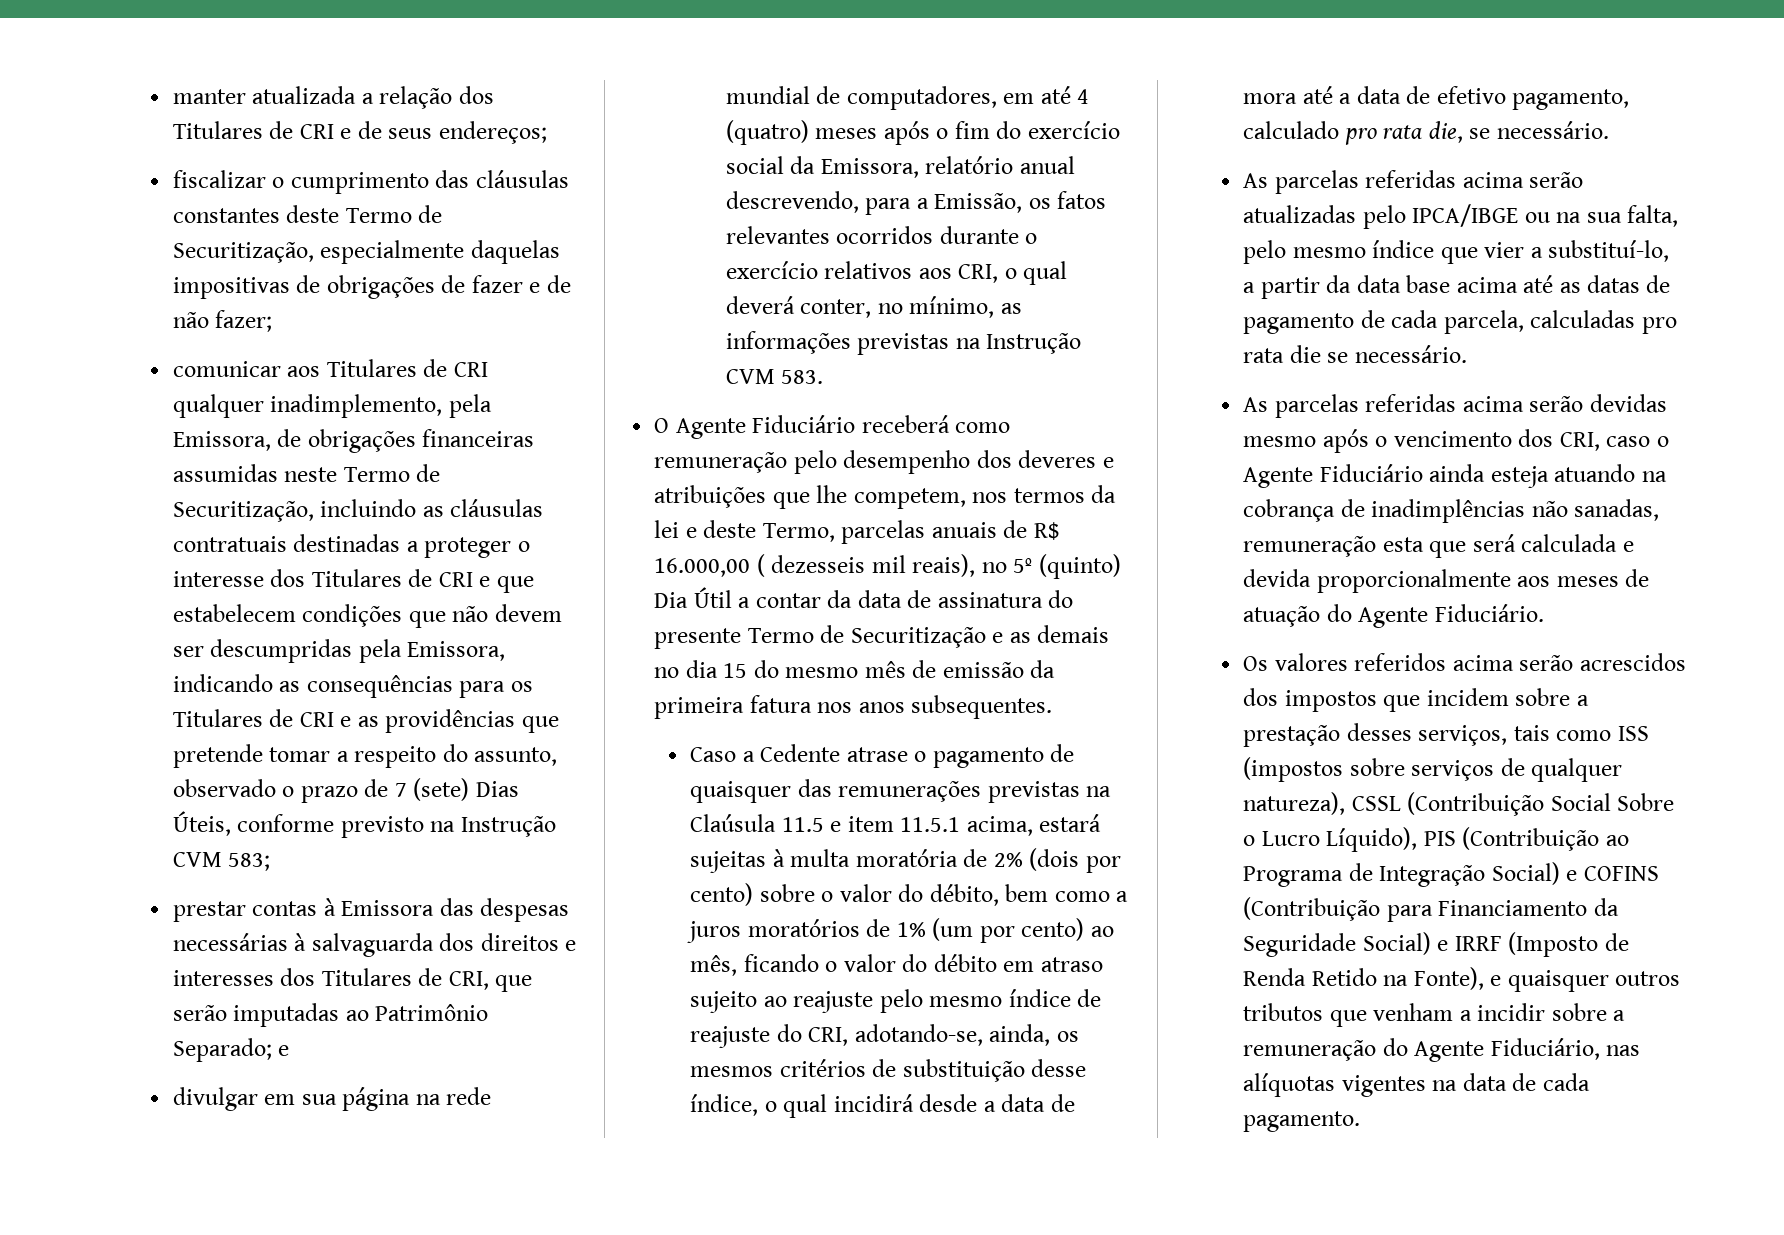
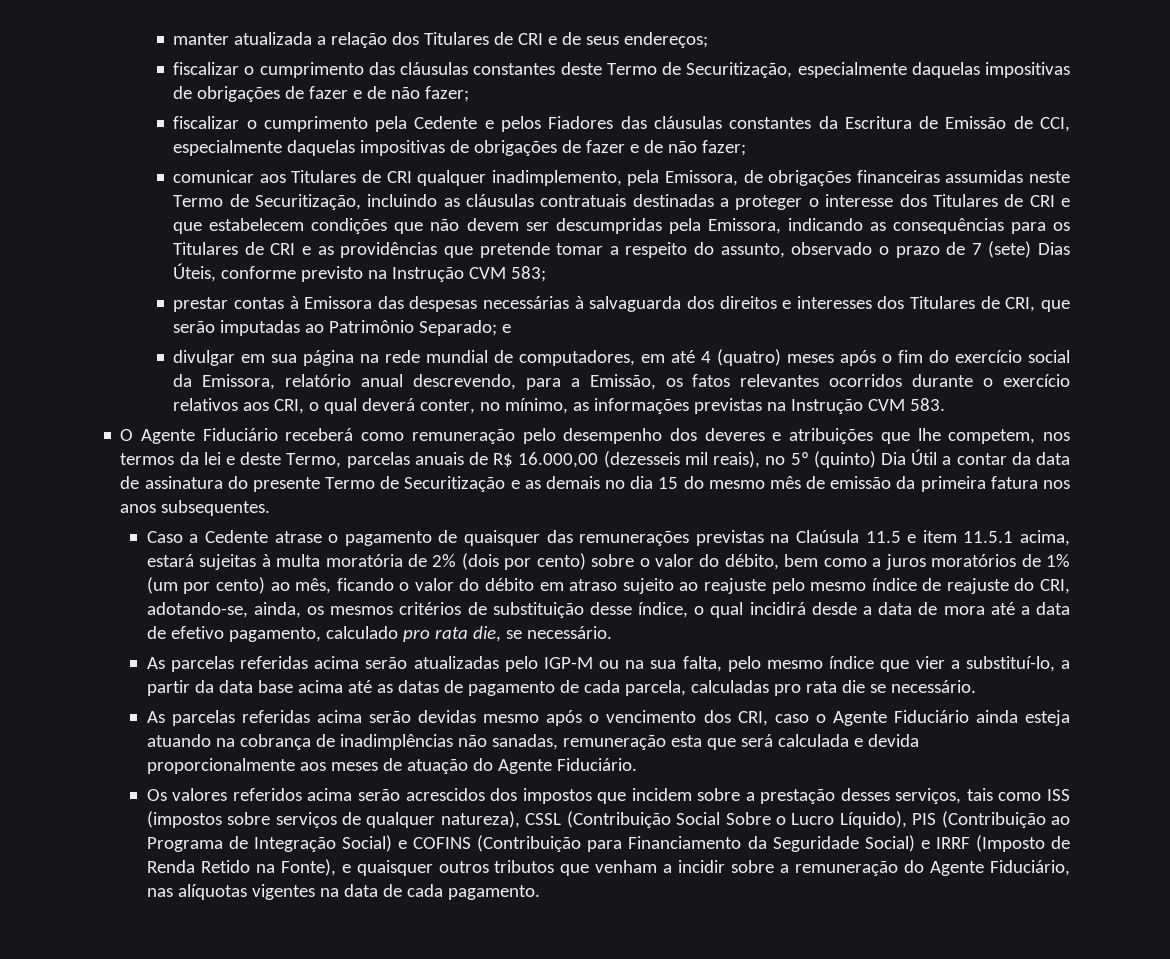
+ fiscalizar o cumprimento pela Cedente e pelos Fiadores das cláusulas constantes da Escritura de Emissão de CCI, especialmente daquelas impositivas de obrigações de fazer e de não fazer;
- O Agente Fiduciário receberá como remuneração pelo desempenho dos deveres e atribuições que lhe competem, nos termos da lei e deste Termo, parcelas anuais de R$ 16.000,00 ( dezesseis mil reais), no 5º (quinto) Dia Útil a contar da data de assinatura do presente Termo de Securitização e as demais no dia 15 do mesmo mês de emissão da primeira fatura nos anos subsequentes.
+ O Agente Fiduciário receberá como remuneração pelo desempenho dos deveres e atribuições que lhe competem, nos termos da lei e deste Termo, parcelas anuais de R$ 16.000,00 (dezesseis mil reais), no 5º (quinto) Dia Útil a contar da data de assinatura do presente Termo de Securitização e as demais no dia 15 do mesmo mês de emissão da primeira fatura nos anos subsequentes.
- As parcelas referidas acima serão atualizadas pelo IPCA/IBGE ou na sua falta, pelo mesmo índice que vier a substituí-lo, a partir da data base acima até as datas de pagamento de cada parcela, calculadas pro rata die se necessário.
+ As parcelas referidas acima serão atualizadas pelo IGP-M ou na sua falta, pelo mesmo índice que vier a substituí-lo, a partir da data base acima até as datas de pagamento de cada parcela, calculadas pro rata die se necessário.

